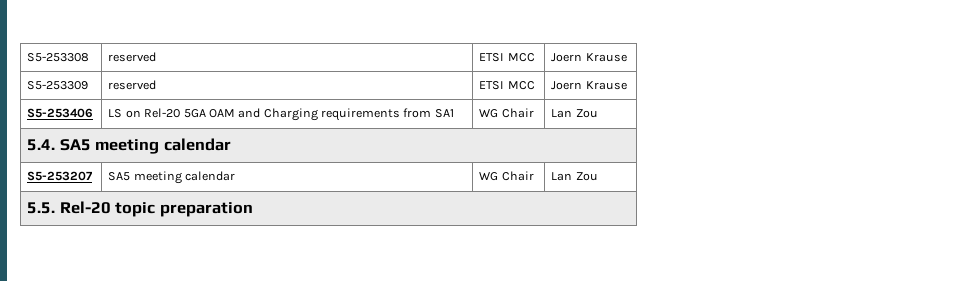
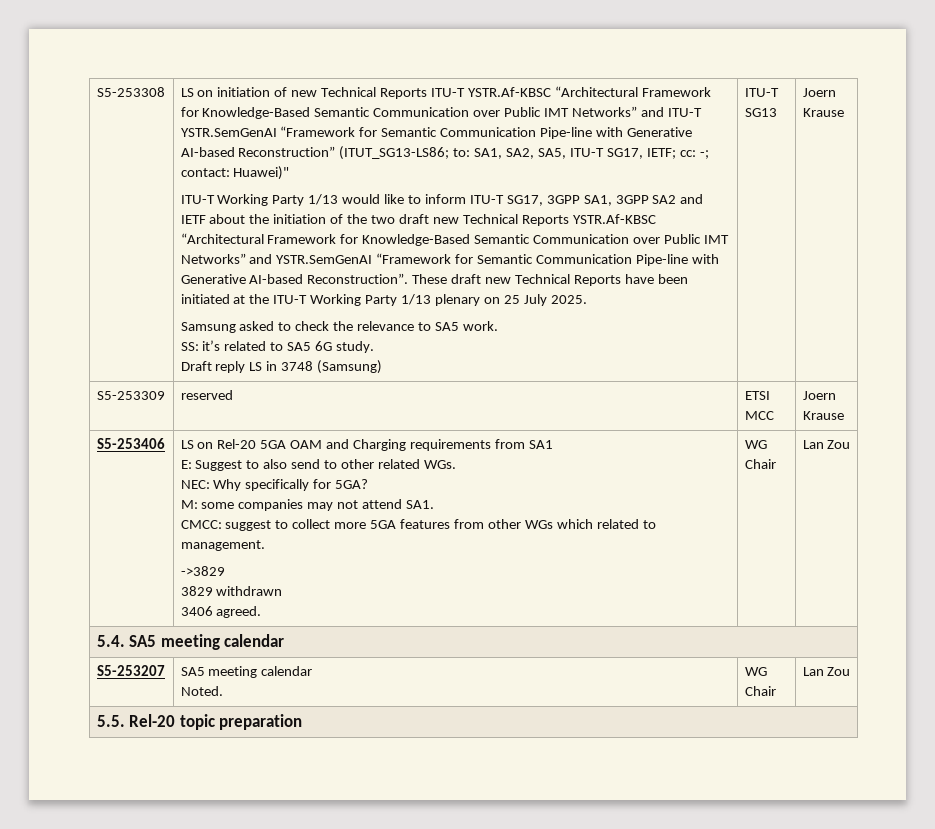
- S5-253308 | reserved | ETSI MCC
+ S5-253308 | LS on initiation of new Technical Reports ITU-T YSTR.Af-KBSC “Architectural Framework for Knowledge-Based Semantic Communication over Public IMT Networks” and ITU-T YSTR.SemGenAI “Framework for Semantic Communication Pipe-line with Generative AI-based Reconstruction” (ITUT_SG13-LS86; to: SA1, SA2, SA5, ITU-T SG17, IETF; cc: -; contact: Huawei)"
+ ITU-T Working Party 1/13 would like to inform ITU-T SG17, 3GPP SA1, 3GPP SA2 and IETF about the initiation of the two draft new Technical Reports YSTR.Af-KBSC “Architectural Framework for Knowledge-Based Semantic Communication over Public IMT Networks” and YSTR.SemGenAI “Framework for Semantic Communication Pipe-line with Generative AI-based Reconstruction”. These draft new Technical Reports have been initiated at the ITU-T Working Party 1/13 plenary on 25 July 2025.
+ Samsung asked to check the relevance to SA5 work.
+ SS: it’s related to SA5 6G study.
+ Draft reply LS in 3748 (Samsung) | ITU-T SG13
+ E: Suggest to also send to other related WGs.
+ NEC: Why specifically for 5GA?
+ M: some companies may not attend SA1.
+ CMCC: suggest to collect more 5GA features from other WGs which related to management.
+ ->3829
+ 3829 withdrawn
+ 3406 agreed.
- S5-253207 | SA5 meeting calendar | WG Chair | Lan Zou
+ S5-253207 | SA5 meeting calendar
+ Noted. | WG Chair | Lan Zou

